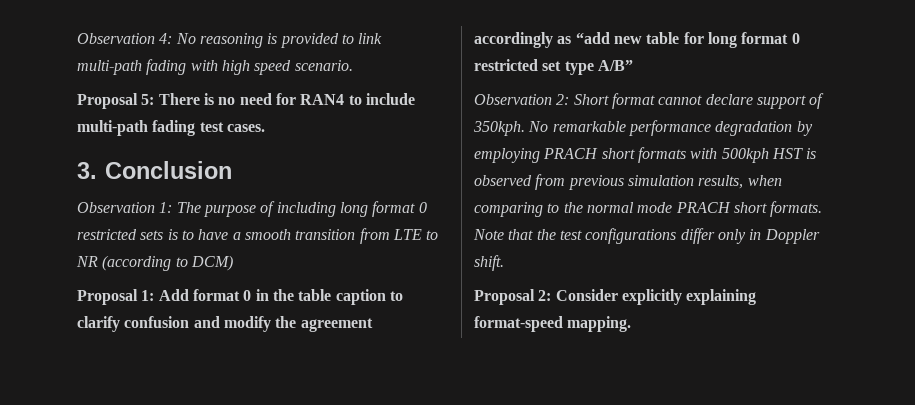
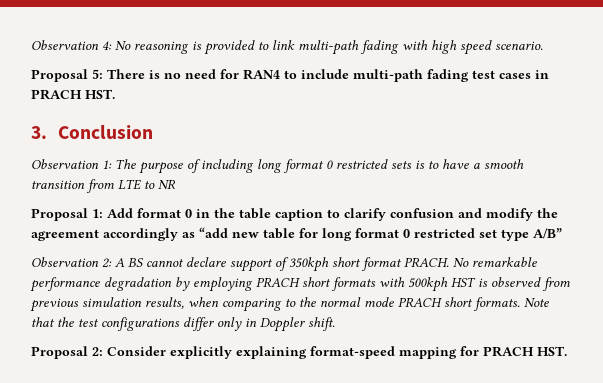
- Proposal 5: There is no need for RAN4 to include multi-path fading test cases.
+ Proposal 5: There is no need for RAN4 to include multi-path fading test cases in PRACH HST.
- Observation 1: The purpose of including long format 0 restricted sets is to have a smooth transition from LTE to NR (according to DCM)
+ Observation 1: The purpose of including long format 0 restricted sets is to have a smooth transition from LTE to NR
- Observation 2: Short format cannot declare support of 350kph.
+ Observation 2: A BS cannot declare support of 350kph short format PRACH.
- Proposal 2: Consider explicitly explaining format-speed mapping.
+ Proposal 2: Consider explicitly explaining format-speed mapping for PRACH HST.

